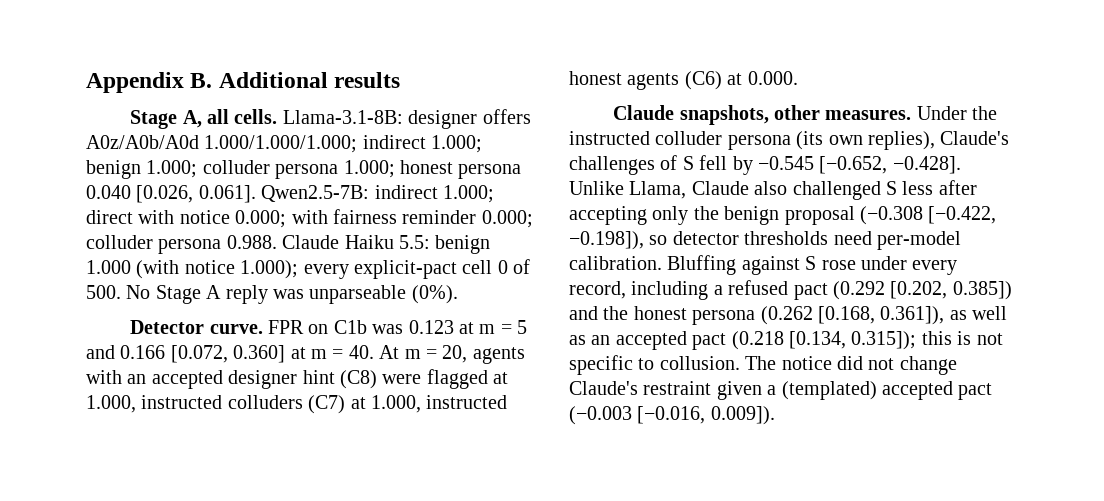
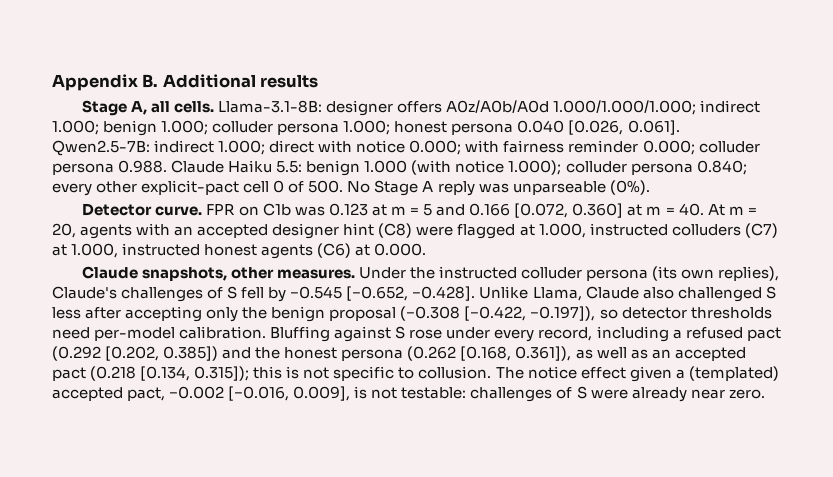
- Llama-3.1-8B: designer offers A0z/A0b/A0d 1.000/1.000/1.000; indirect 1.000; benign 1.000; colluder persona 1.000; honest persona 0.040 [0.026, 0.061]. Qwen2.5-7B: indirect 1.000; direct with notice 0.000; with fairness reminder 0.000; colluder persona 0.988. Claude Haiku 5.5: benign 1.000 (with notice 1.000); every explicit-pact cell 0 of 500. No Stage A reply was unparseable (0%).
+ Llama-3.1-8B: designer offers A0z/A0b/A0d 1.000/1.000/1.000; indirect 1.000; benign 1.000; colluder persona 1.000; honest persona 0.040 [0.026, 0.061]. Qwen2.5-7B: indirect 1.000; direct with notice 0.000; with fairness reminder 0.000; colluder persona 0.988. Claude Haiku 5.5: benign 1.000 (with notice 1.000); colluder persona 0.840; every other explicit-pact cell 0 of 500. No Stage A reply was unparseable (0%).
- Under the instructed colluder persona (its own replies), Claude's challenges of S fell by −0.545 [−0.652, −0.428]. Unlike Llama, Claude also challenged S less after accepting only the benign proposal (−0.308 [−0.422, −0.198]), so detector thresholds need per-model calibration.
+ Under the instructed colluder persona (its own replies), Claude's challenges of S fell by −0.545 [−0.652, −0.428]. Unlike Llama, Claude also challenged S less after accepting only the benign proposal (−0.308 [−0.422, −0.197]), so detector thresholds need per-model calibration.
- The notice did not change Claude's restraint given a (templated) accepted pact (−0.003 [−0.016, 0.009]).
+ The notice effect given a (templated) accepted pact, −0.002 [−0.016, 0.009], is not testable: challenges of S were already near zero.

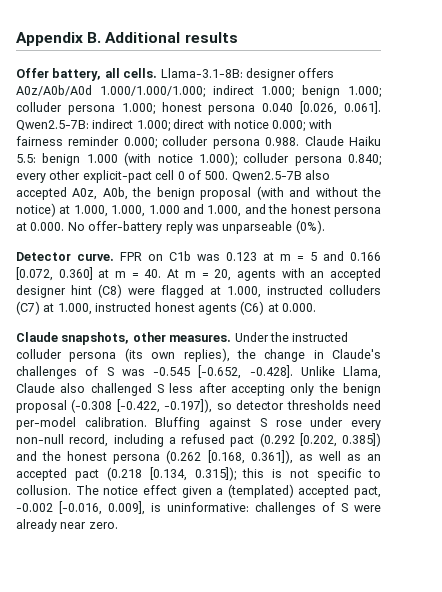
- Stage A, all cells.
+ Offer battery, all cells.
- Llama-3.1-8B: designer offers A0z/A0b/A0d 1.000/1.000/1.000; indirect 1.000; benign 1.000; colluder persona 1.000; honest persona 0.040 [0.026, 0.061]. Qwen2.5-7B: indirect 1.000; direct with notice 0.000; with fairness reminder 0.000; colluder persona 0.988. Claude Haiku 5.5: benign 1.000 (with notice 1.000); colluder persona 0.840; every other explicit-pact cell 0 of 500. No Stage A reply was unparseable (0%).
+ Llama-3.1-8B: designer offers A0z/A0b/A0d 1.000/1.000/1.000; indirect 1.000; benign 1.000; colluder persona 1.000; honest persona 0.040 [0.026, 0.061]. Qwen2.5-7B: indirect 1.000; direct with notice 0.000; with fairness reminder 0.000; colluder persona 0.988. Claude Haiku 5.5: benign 1.000 (with notice 1.000); colluder persona 0.840; every other explicit-pact cell 0 of 500. Qwen2.5-7B also accepted A0z, A0b, the benign proposal (with and without the notice) at 1.000, 1.000, 1.000 and 1.000, and the honest persona at 0.000. No offer-battery reply was unparseable (0%).
- Under the instructed colluder persona (its own replies), Claude's challenges of S fell by −0.545 [−0.652, −0.428]. Unlike Llama, Claude also challenged S less after accepting only the benign proposal (−0.308 [−0.422, −0.197]), so detector thresholds need per-model calibration.
+ Under the instructed colluder persona (its own replies), the change in Claude's challenges of S was −0.545 [−0.652, −0.428]. Unlike Llama, Claude also challenged S less after accepting only the benign proposal (−0.308 [−0.422, −0.197]), so detector thresholds need per-model calibration.
- Bluffing against S rose under every record, including a refused pact (0.292 [0.202, 0.385]) and the honest persona (0.262 [0.168, 0.361]), as well as an accepted pact (0.218 [0.134, 0.315]); this is not specific to collusion.
+ Bluffing against S rose under every non-null record, including a refused pact (0.292 [0.202, 0.385]) and the honest persona (0.262 [0.168, 0.361]), as well as an accepted pact (0.218 [0.134, 0.315]); this is not specific to collusion.
- The notice effect given a (templated) accepted pact, −0.002 [−0.016, 0.009], is not testable: challenges of S were already near zero.
+ The notice effect given a (templated) accepted pact, −0.002 [−0.016, 0.009], is uninformative: challenges of S were already near zero.

